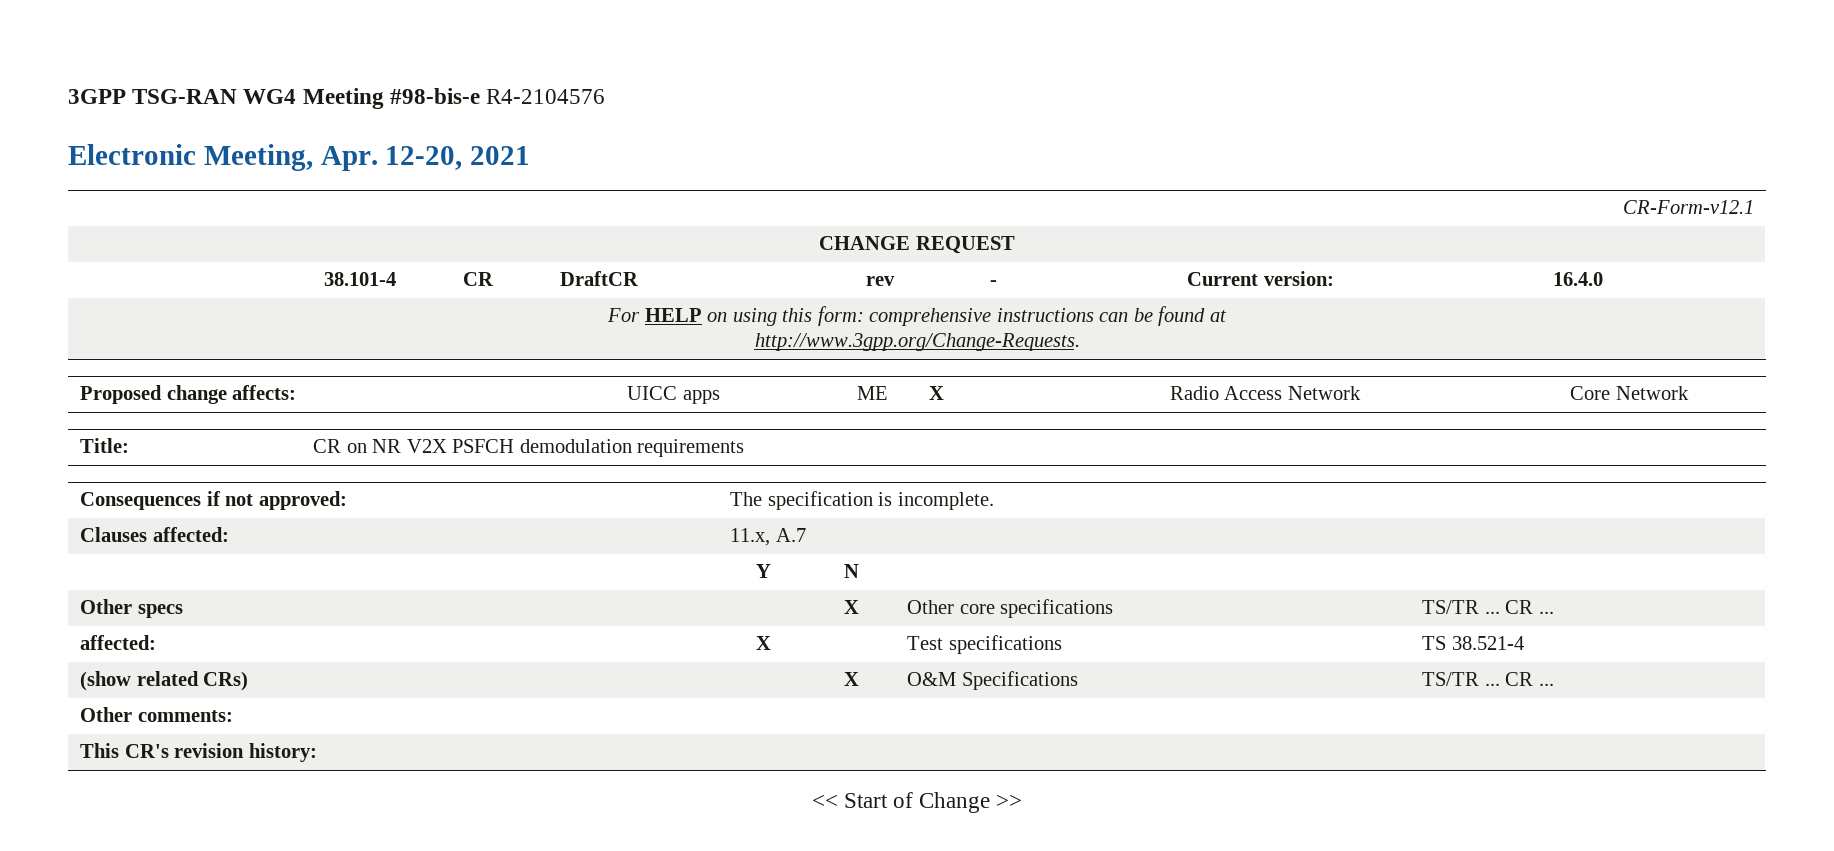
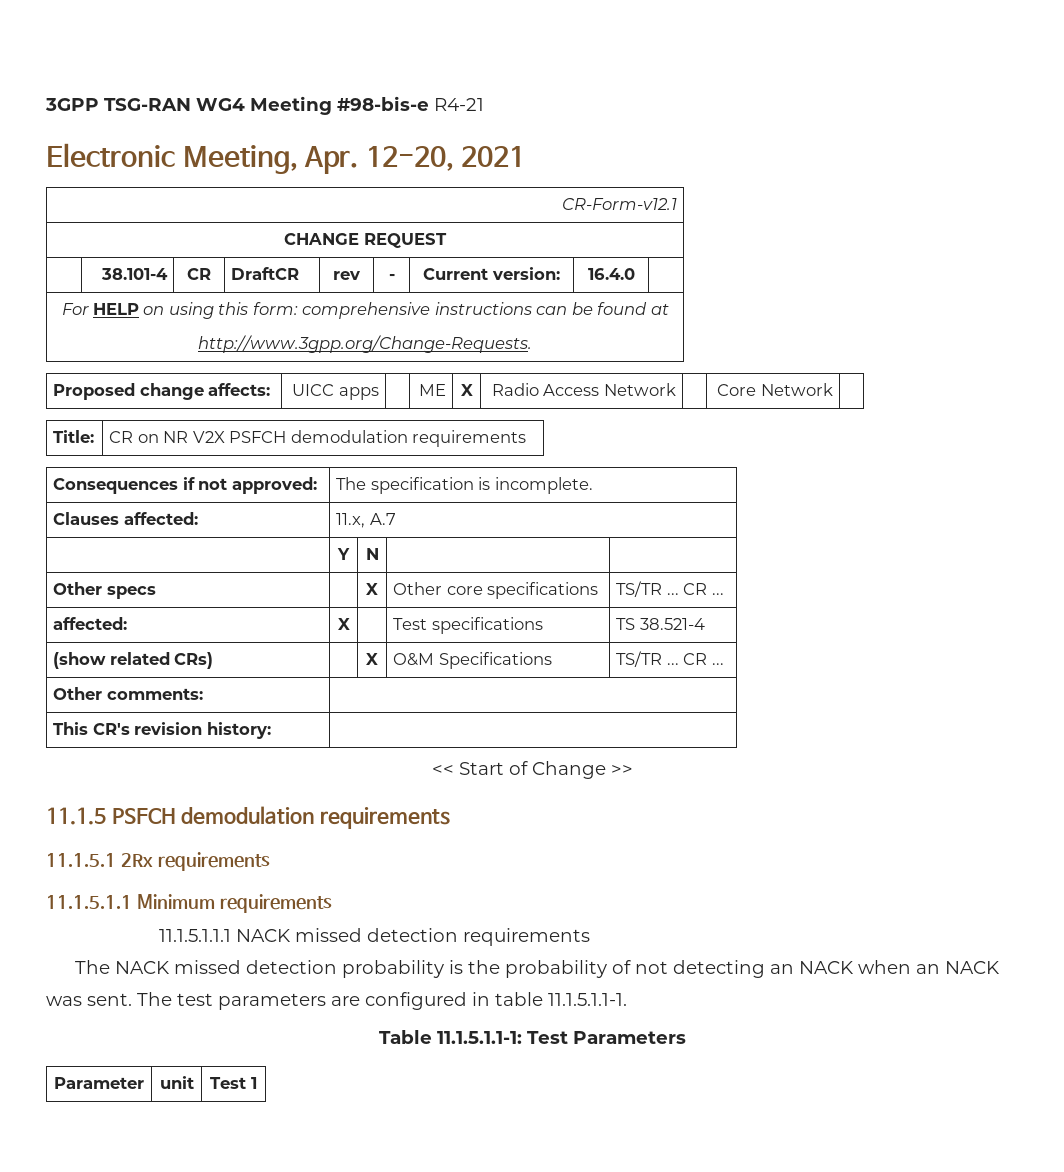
- 3GPP TSG-RAN WG4 Meeting #98-bis-e R4-2104576
+ 3GPP TSG-RAN WG4 Meeting #98-bis-e R4-21
+ 11.1.5 PSFCH demodulation requirements
+ 11.1.5.1 2Rx requirements
+ 11.1.5.1.1 Minimum requirements
+ 11.1.5.1.1.1 NACK missed detection requirements
+ The NACK missed detection probability is the probability of not detecting an NACK when an NACK was sent. The test parameters are configured in table 11.1.5.1.1-1.
+ Table 11.1.5.1.1-1: Test Parameters
+ Parameter | unit | Test 1

